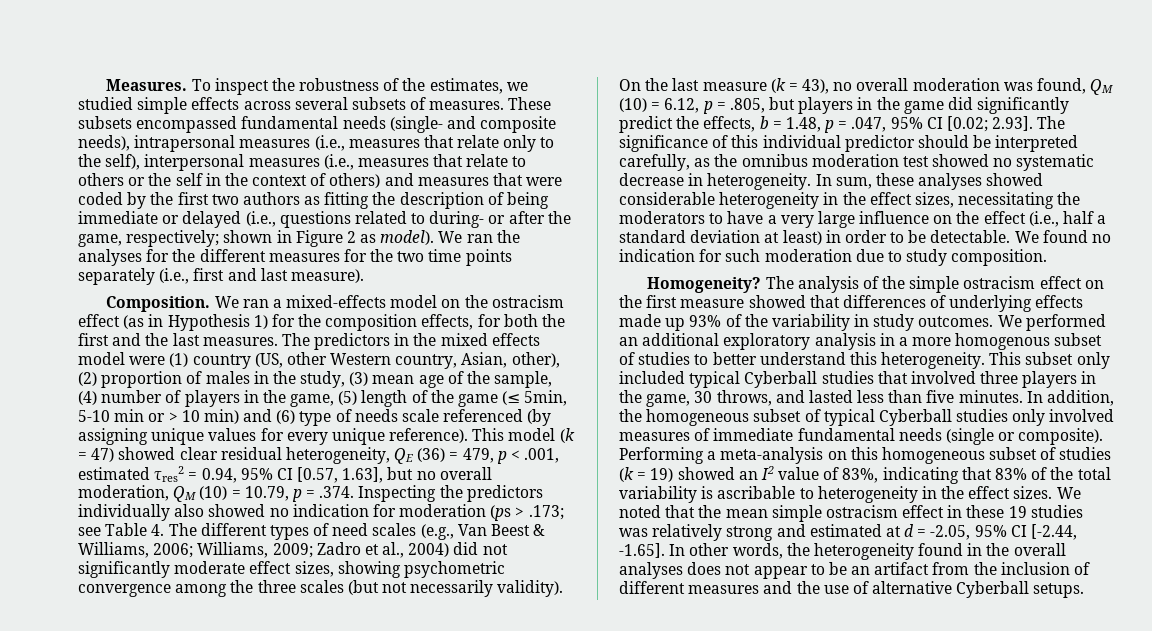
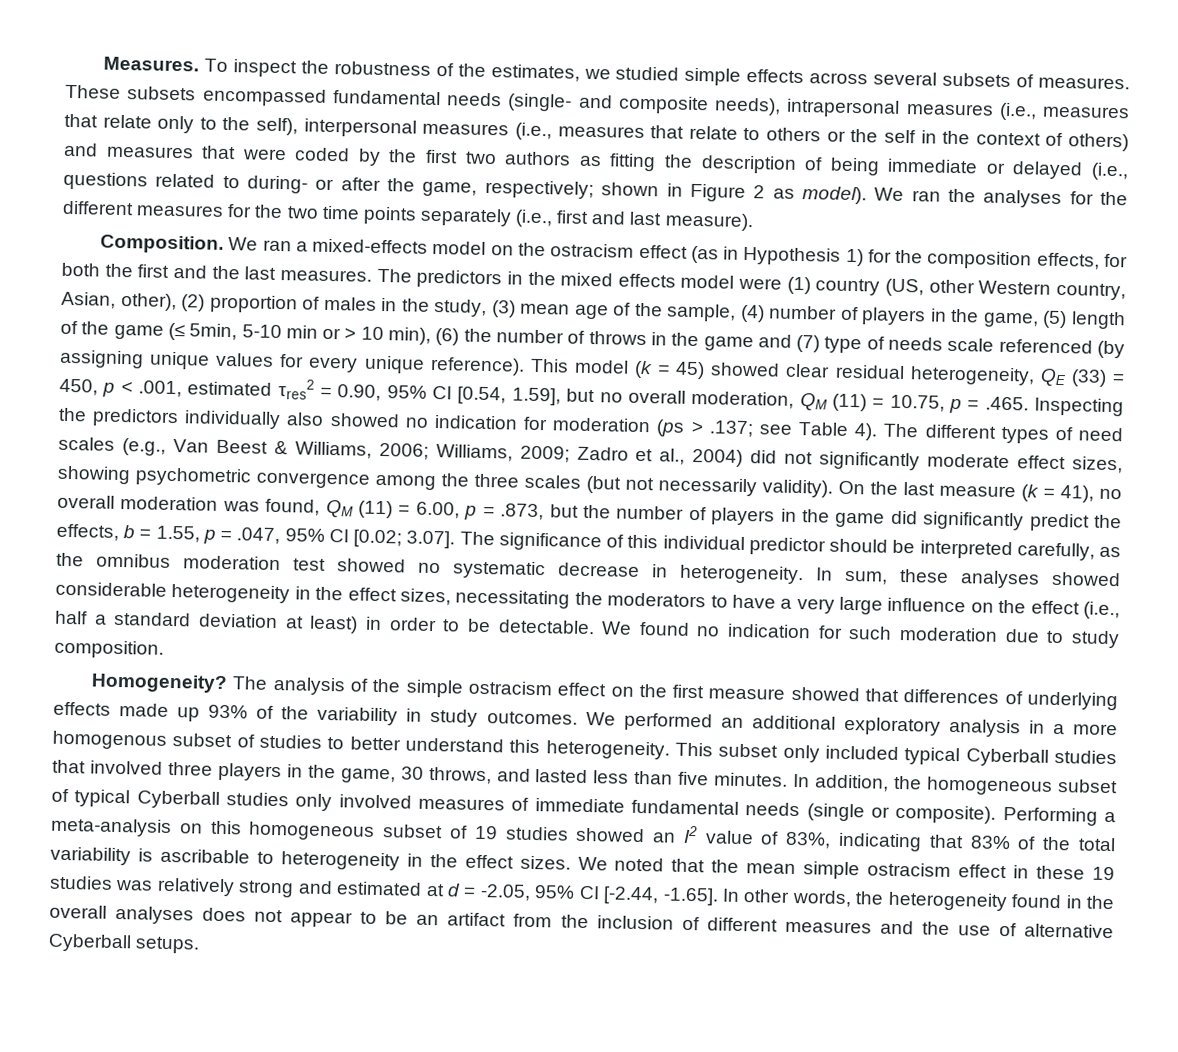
- The predictors in the mixed effects model were (1) country (US, other Western country, Asian, other), (2) proportion of males in the study, (3) mean age of the sample, (4) number of players in the game, (5) length of the game (≤ 5min, 5-10 min or > 10 min) and (6) type of needs scale referenced (by assigning unique values for every unique reference).
+ The predictors in the mixed effects model were (1) country (US, other Western country, Asian, other), (2) proportion of males in the study, (3) mean age of the sample, (4) number of players in the game, (5) length of the game (≤ 5min, 5-10 min or > 10 min), (6) the number of throws in the game and (7) type of needs scale referenced (by assigning unique values for every unique reference).
- This model (k = 47) showed clear residual heterogeneity, QE (36) = 479, p < .001, estimated τres2 = 0.94, 95% CI [0.57, 1.63], but no overall moderation, QM (10) = 10.79, p = .374. Inspecting the predictors individually also showed no indication for moderation (ps > .173;
+ This model (k = 45) showed clear residual heterogeneity, QE (33) = 450, p < .001, estimated τres2 = 0.90, 95% CI [0.54, 1.59], but no overall moderation, QM (11) = 10.75, p = .465. Inspecting the predictors individually also showed no indication for moderation (ps > .137;
- see Table 4. The different types of need scales (e.g., Van Beest & Williams, 2006;
+ see Table 4). The different types of need scales (e.g., Van Beest & Williams, 2006;
- On the last measure (k = 43), no overall moderation was found, QM (10) = 6.12, p = .805, but players in the game did significantly predict the effects, b = 1.48, p = .047, 95% CI [0.02; 2.93]. The significance of this individual predictor should be interpreted carefully, as the omnibus moderation test showed no systematic decrease in heterogeneity.
+ On the last measure (k = 41), no overall moderation was found, QM (11) = 6.00, p = .873, but the number of players in the game did significantly predict the effects, b = 1.55, p = .047, 95% CI [0.02; 3.07]. The significance of this individual predictor should be interpreted carefully, as the omnibus moderation test showed no systematic decrease in heterogeneity.
- Performing a meta-analysis on this homogeneous subset of studies (k = 19) showed an I2 value of 83%, indicating that 83% of the total variability is ascribable to heterogeneity in the effect sizes.
+ Performing a meta-analysis on this homogeneous subset of 19 studies showed an I2 value of 83%, indicating that 83% of the total variability is ascribable to heterogeneity in the effect sizes.

